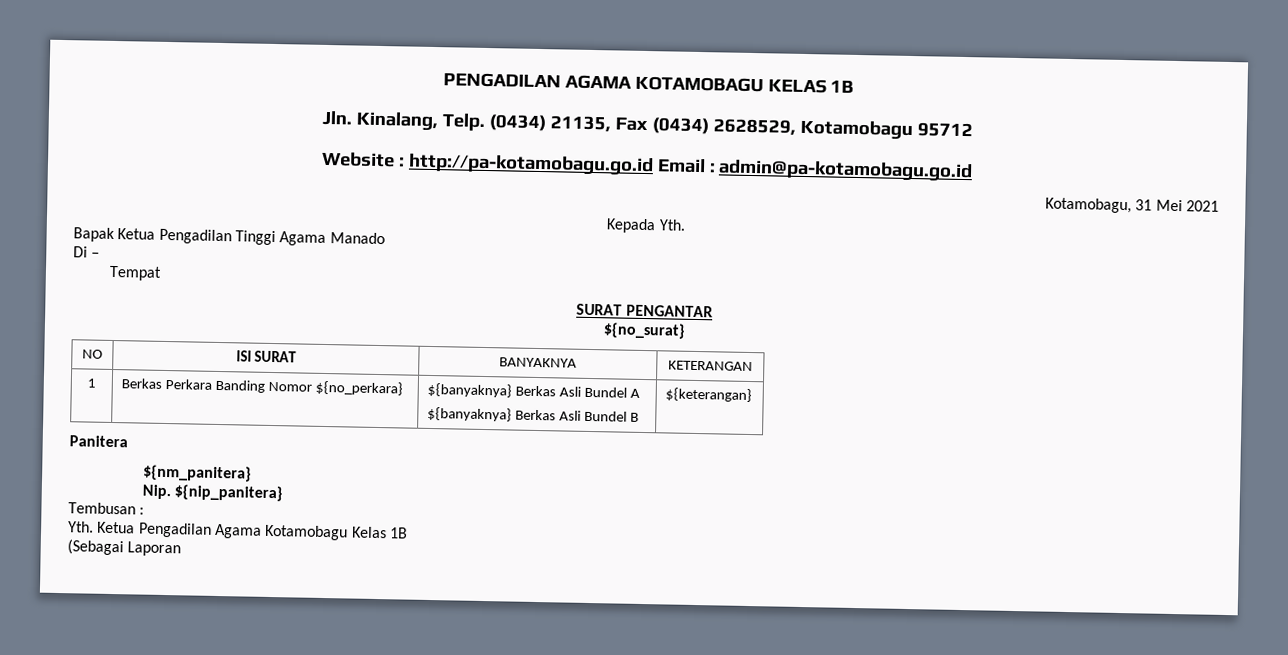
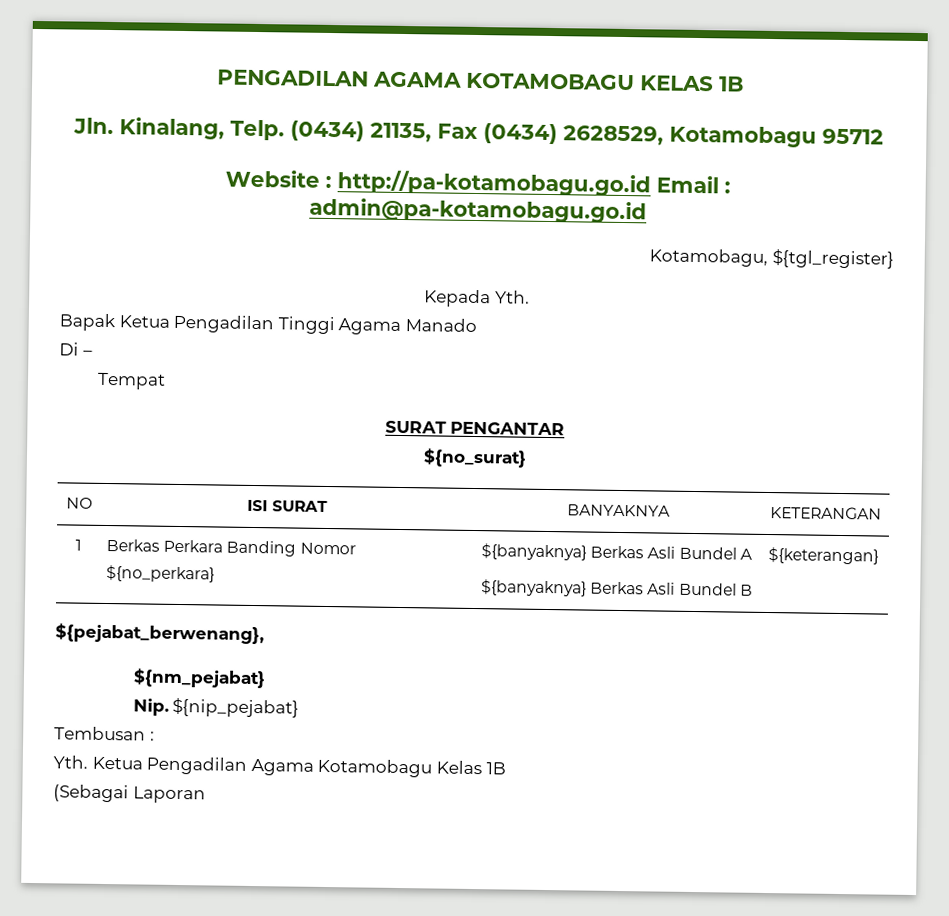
- Kotamobagu, 31 Mei 2021
+ Kotamobagu, ${tgl_register}
- Panitera
- ${nm_panitera}
+ ${pejabat_berwenang},
+ ${nm_pejabat}
- Nip. ${nip_panitera}
+ Nip. ${nip_pejabat}

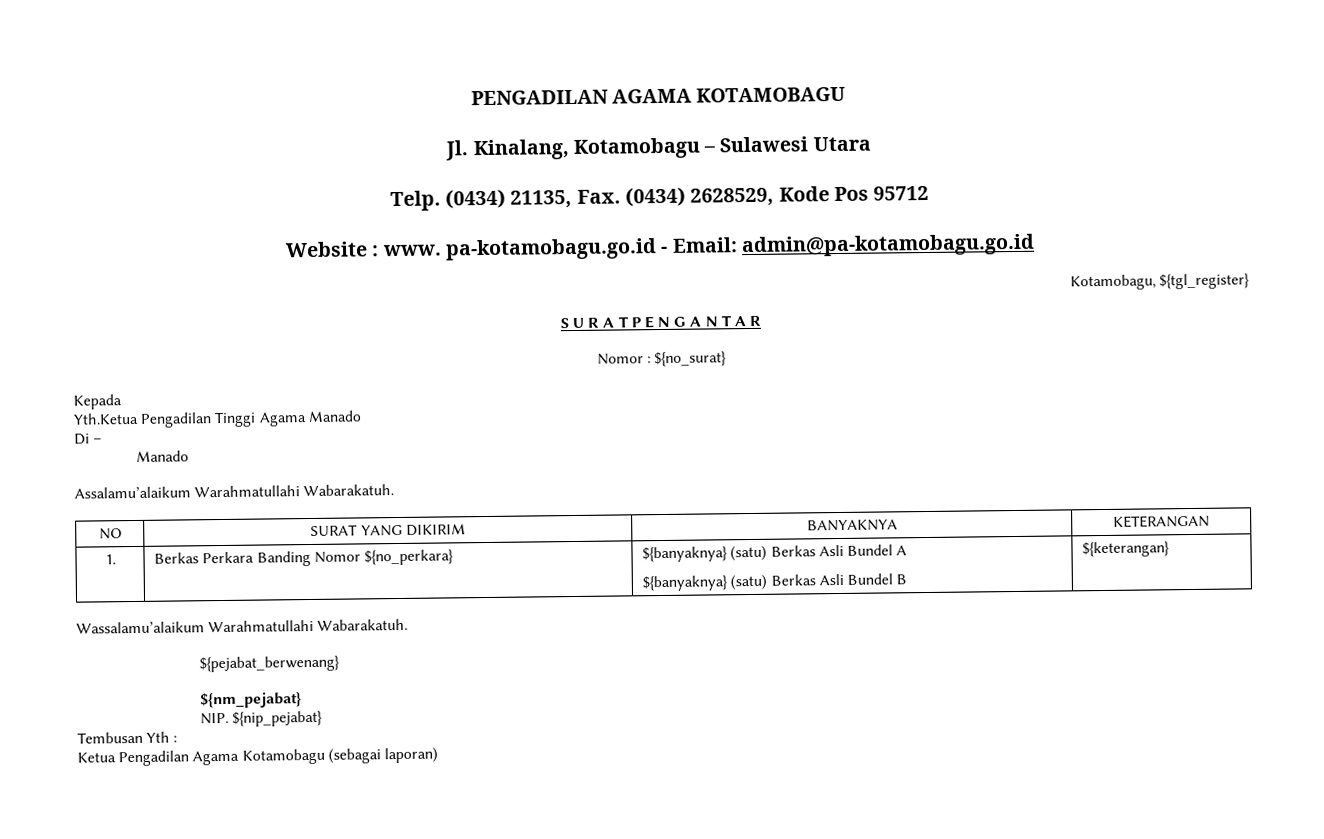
- PENGADILAN AGAMA KOTAMOBAGU KELAS 1B
- Jln. Kinalang, Telp.
+ PENGADILAN AGAMA KOTAMOBAGU
+ Jl. Kinalang, Kotamobagu – Sulawesi Utara
+ Telp.
- (0434) 21135, Fax (0434) 2628529, Kotamobagu 95712
+ (0434) 21135, Fax. (0434) 2628529, Kode Pos 95712
- Website : http://pa-kotamobagu.go.id Email : admin@pa-kotamobagu.go.id
+ Website : www. pa-kotamobagu.go.id - Email: admin@pa-kotamobagu.go.id
- Kepada Yth.
- Bapak Ketua Pengadilan Tinggi Agama Manado
+ S U R A T P E N G A N T A R
+ Nomor : ${no_surat}
+ Kepada
+ Yth.Ketua Pengadilan Tinggi Agama Manado
  Di –
- Tempat
- SURAT PENGANTAR
- ${no_surat}
+ Manado
+ Assalamu’alaikum Warahmatullahi Wabarakatuh.
- NO | ISI SURAT | BANYAKNYA | KETERANGAN
+ NO | SURAT YANG DIKIRIM | BANYAKNYA | KETERANGAN
- 1 | Berkas Perkara Banding Nomor ${no_perkara} | ${banyaknya} Berkas Asli Bundel A
- ${banyaknya} Berkas Asli Bundel B | ${keterangan}
+ 1. | Berkas Perkara Banding Nomor ${no_perkara} | ${banyaknya} (satu) Berkas Asli Bundel A
+ ${banyaknya} (satu) Berkas Asli Bundel B | ${keterangan}
- ${pejabat_berwenang},
+ Wassalamu’alaikum Warahmatullahi Wabarakatuh.
+ ${pejabat_berwenang}
- Nip. ${nip_pejabat}
+ NIP. ${nip_pejabat}
- Tembusan :
+ Tembusan Yth :
- Yth. Ketua Pengadilan Agama Kotamobagu Kelas 1B
- (Sebagai Laporan
+ Ketua Pengadilan Agama Kotamobagu (sebagai laporan)

